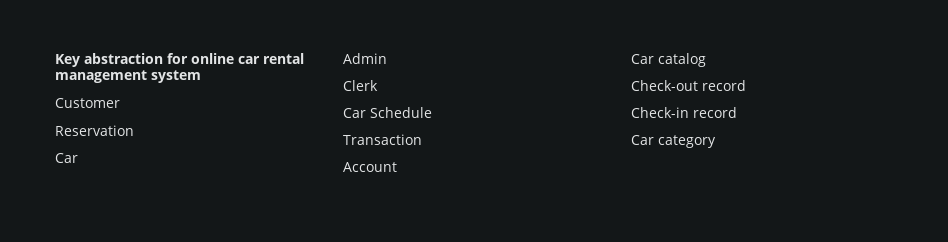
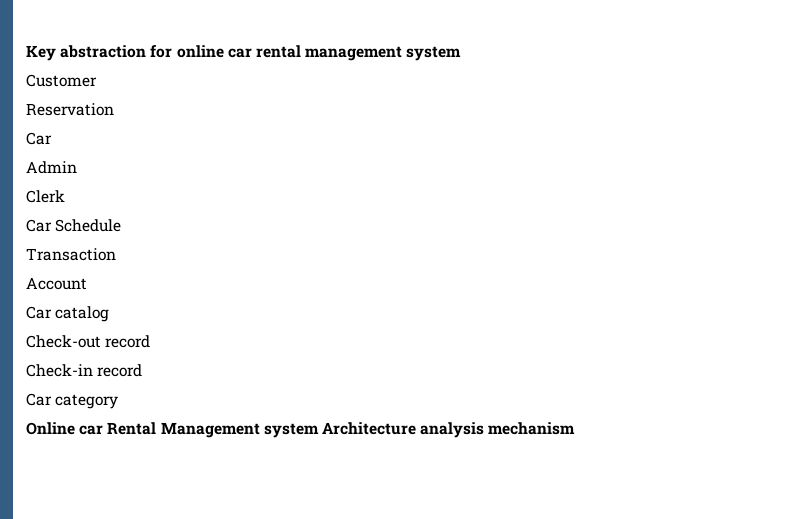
+ Online car Rental Management system Architecture analysis mechanism

